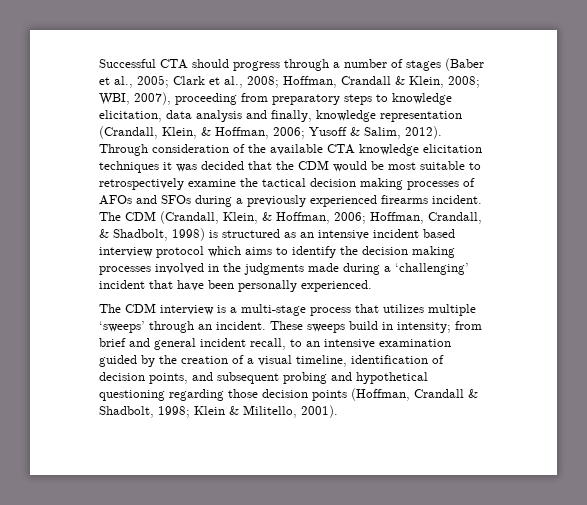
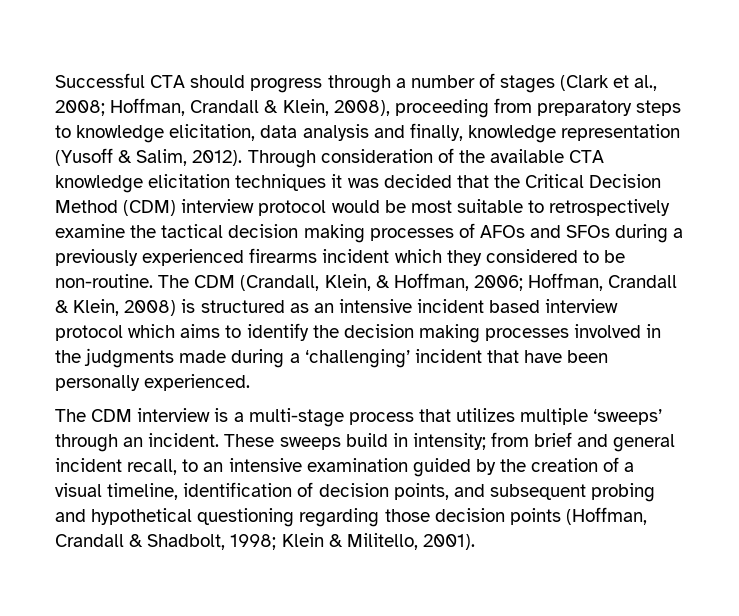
- Successful CTA should progress through a number of stages (Baber et al., 2005; Clark et al., 2008; Hoffman, Crandall & Klein, 2008; WBI, 2007), proceeding from preparatory steps to knowledge elicitation, data analysis and finally, knowledge representation (Crandall, Klein, & Hoffman, 2006; Yusoff & Salim, 2012).
+ Successful CTA should progress through a number of stages (Clark et al., 2008; Hoffman, Crandall & Klein, 2008), proceeding from preparatory steps to knowledge elicitation, data analysis and finally, knowledge representation (Yusoff & Salim, 2012).
- Through consideration of the available CTA knowledge elicitation techniques it was decided that the CDM would be most suitable to retrospectively examine the tactical decision making processes of AFOs and SFOs during a previously experienced firearms incident.
+ Through consideration of the available CTA knowledge elicitation techniques it was decided that the Critical Decision Method (CDM) interview protocol would be most suitable to retrospectively examine the tactical decision making processes of AFOs and SFOs during a previously experienced firearms incident which they considered to be non-routine.
- The CDM (Crandall, Klein, & Hoffman, 2006; Hoffman, Crandall, & Shadbolt, 1998) is structured as an intensive incident based interview protocol which aims to identify the decision making processes involved in the judgments made during a ‘challenging’ incident that have been personally experienced.
+ The CDM (Crandall, Klein, & Hoffman, 2006; Hoffman, Crandall & Klein, 2008) is structured as an intensive incident based interview protocol which aims to identify the decision making processes involved in the judgments made during a ‘challenging’ incident that have been personally experienced.

